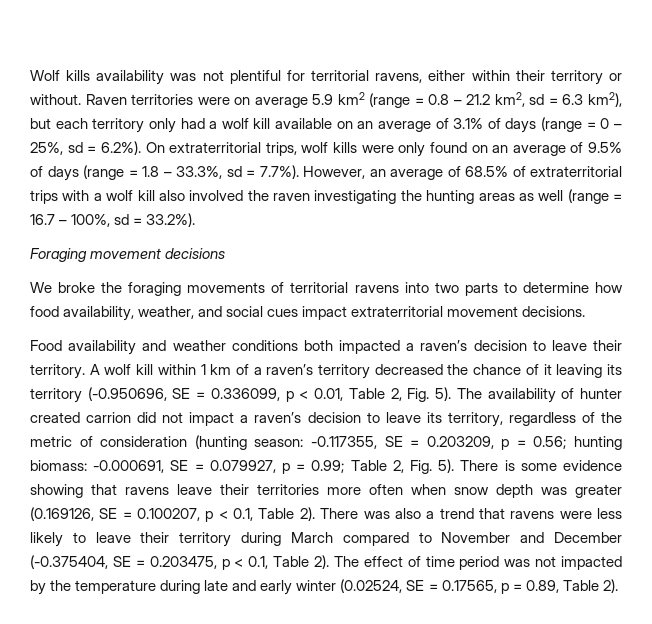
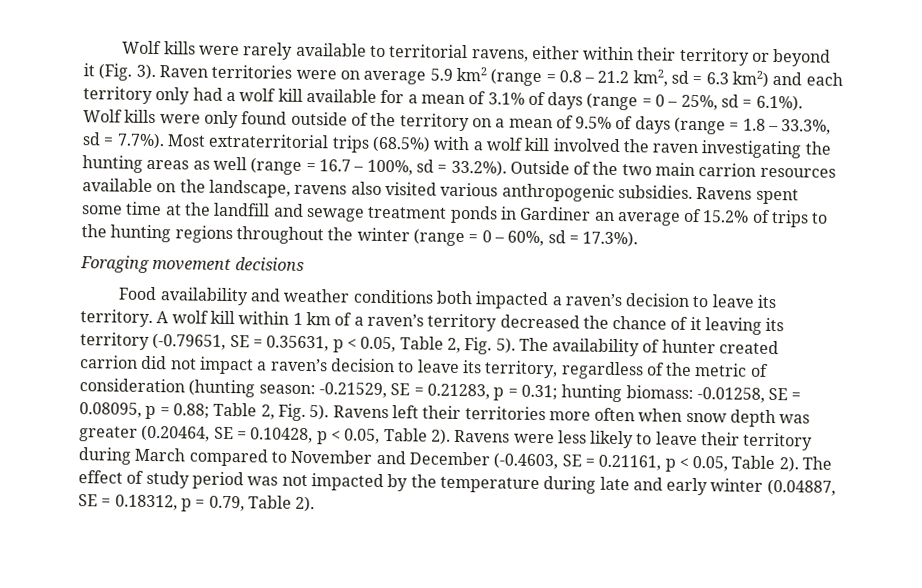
- Wolf kills availability was not plentiful for territorial ravens, either within their territory or without.
+ Wolf kills were rarely available to territorial ravens, either within their territory or beyond it (Fig. 3).
- Raven territories were on average 5.9 km2 (range = 0.8 – 21.2 km2, sd = 6.3 km2), but each territory only had a wolf kill available on an average of 3.1% of days (range = 0 – 25%, sd = 6.2%). On extraterritorial trips, wolf kills were only found on an average of 9.5% of days (range = 1.8 – 33.3%, sd = 7.7%). However, an average of 68.5% of extraterritorial trips with a wolf kill also involved the raven investigating the hunting areas as well (range = 16.7 – 100%, sd = 33.2%).
+ Raven territories were on average 5.9 km2 (range = 0.8 – 21.2 km2, sd = 6.3 km2) and each territory only had a wolf kill available for a mean of 3.1% of days (range = 0 – 25%, sd = 6.1%). Wolf kills were only found outside of the territory on a mean of 9.5% of days (range = 1.8 – 33.3%, sd = 7.7%). Most extraterritorial trips (68.5%) with a wolf kill involved the raven investigating the hunting areas as well (range = 16.7 – 100%, sd = 33.2%). Outside of the two main carrion resources available on the landscape, ravens also visited various anthropogenic subsidies. Ravens spent some time at the landfill and sewage treatment ponds in Gardiner an average of 15.2% of trips to the hunting regions throughout the winter (range = 0 – 60%, sd = 17.3%).
  Foraging movement decisions
- We broke the foraging movements of territorial ravens into two parts to determine how food availability, weather, and social cues impact extraterritorial movement decisions.
- Food availability and weather conditions both impacted a raven’s decision to leave their territory.
+ Food availability and weather conditions both impacted a raven’s decision to leave its territory.
- A wolf kill within 1 km of a raven’s territory decreased the chance of it leaving its territory (-0.950696, SE = 0.336099, p < 0.01, Table 2, Fig. 5).
+ A wolf kill within 1 km of a raven’s territory decreased the chance of it leaving its territory (-0.79651, SE = 0.35631, p < 0.05, Table 2, Fig. 5).
- The availability of hunter created carrion did not impact a raven’s decision to leave its territory, regardless of the metric of consideration (hunting season: -0.117355, SE = 0.203209, p = 0.56; hunting biomass: -0.000691, SE = 0.079927, p = 0.99; Table 2, Fig. 5). There is some evidence showing that ravens leave their territories more often when snow depth was greater (0.169126, SE = 0.100207, p < 0.1, Table 2). There was also a trend that ravens were less likely to leave their territory during March compared to November and December (-0.375404, SE = 0.203475, p < 0.1, Table 2).
+ The availability of hunter created carrion did not impact a raven’s decision to leave its territory, regardless of the metric of consideration (hunting season: -0.21529, SE = 0.21283, p = 0.31; hunting biomass: -0.01258, SE = 0.08095, p = 0.88; Table 2, Fig. 5). Ravens left their territories more often when snow depth was greater (0.20464, SE = 0.10428, p < 0.05, Table 2). Ravens were less likely to leave their territory during March compared to November and December (-0.4603, SE = 0.21161, p < 0.05, Table 2).
- The effect of time period was not impacted by the temperature during late and early winter (0.02524, SE = 0.17565, p = 0.89, Table 2).
+ The effect of study period was not impacted by the temperature during late and early winter (0.04887, SE = 0.18312, p = 0.79, Table 2).

